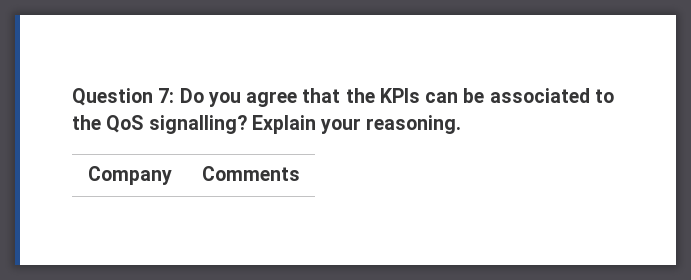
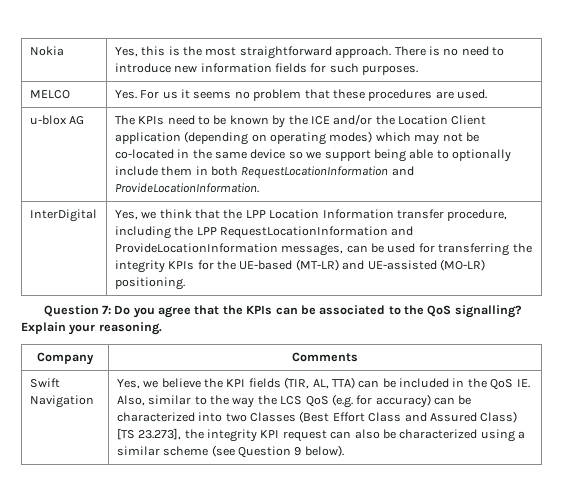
+ Nokia | Yes, this is the most straightforward approach. There is no need to introduce new information fields for such purposes.
+ MELCO | Yes. For us it seems no problem that these procedures are used.
+ u-blox AG | The KPIs need to be known by the ICE and/or the Location Client application (depending on operating modes) which may not be co-located in the same device so we support being able to optionally include them in both RequestLocationInformation and ProvideLocationInformation.
+ InterDigital | Yes, we think that the LPP Location Information transfer procedure, including the LPP RequestLocationInformation and ProvideLocationInformation messages, can be used for transferring the integrity KPIs for the UE-based (MT-LR) and UE-assisted (MO-LR) positioning.
+ Swift Navigation | Yes, we believe the KPI fields (TIR, AL, TTA) can be included in the QoS IE. Also, similar to the way the LCS QoS (e.g. for accuracy) can be characterized into two Classes (Best Effort Class and Assured Class) [TS 23.273], the integrity KPI request can also be characterized using a similar scheme (see Question 9 below).

